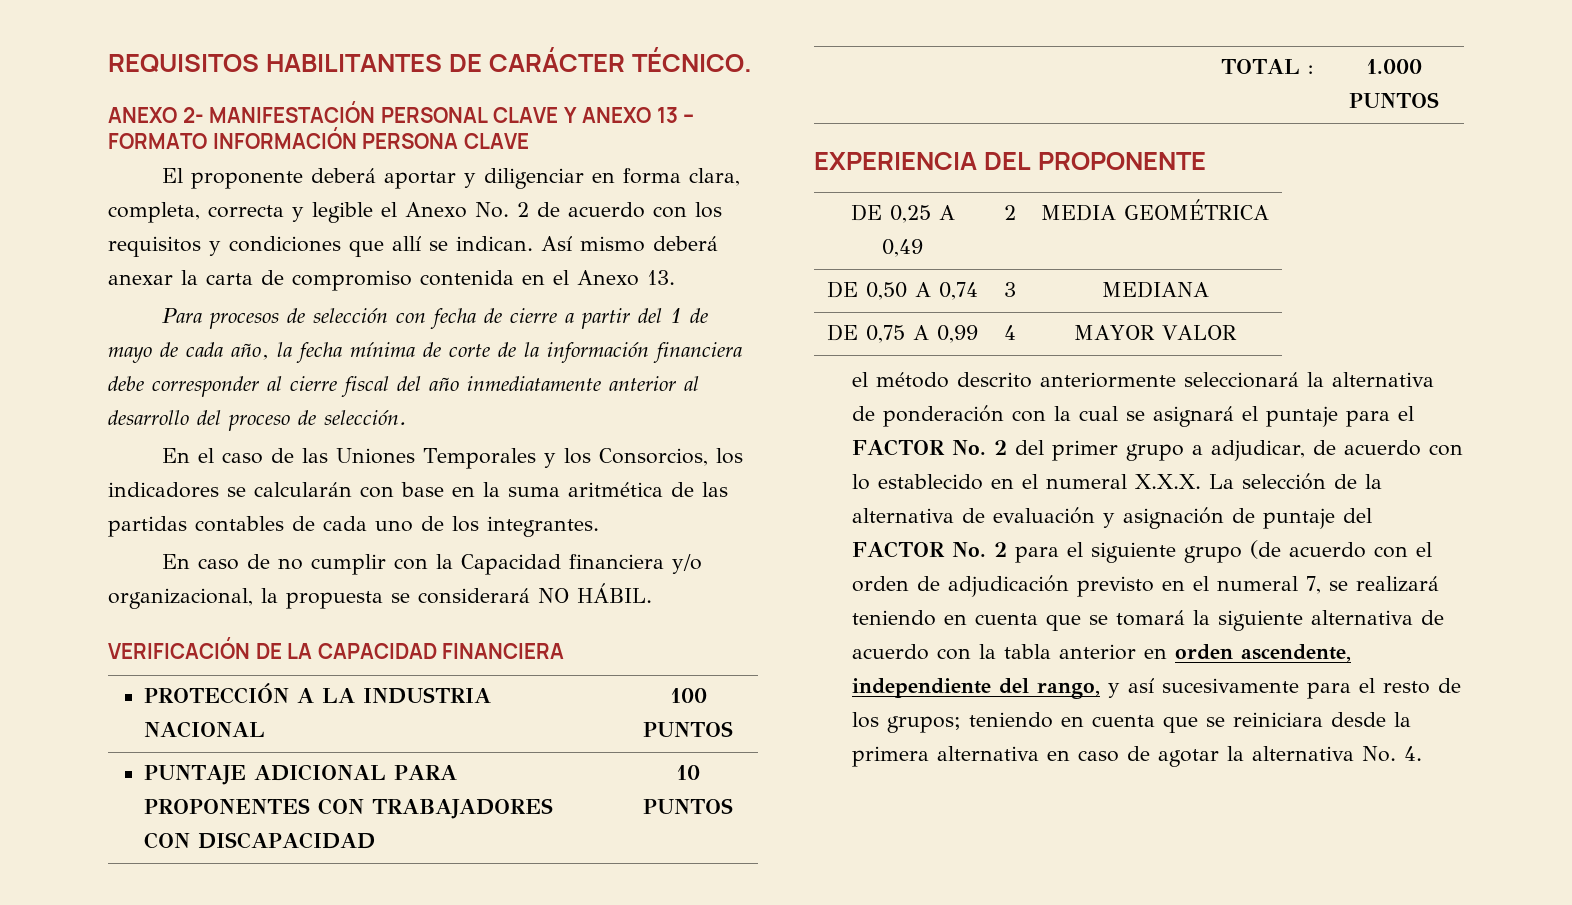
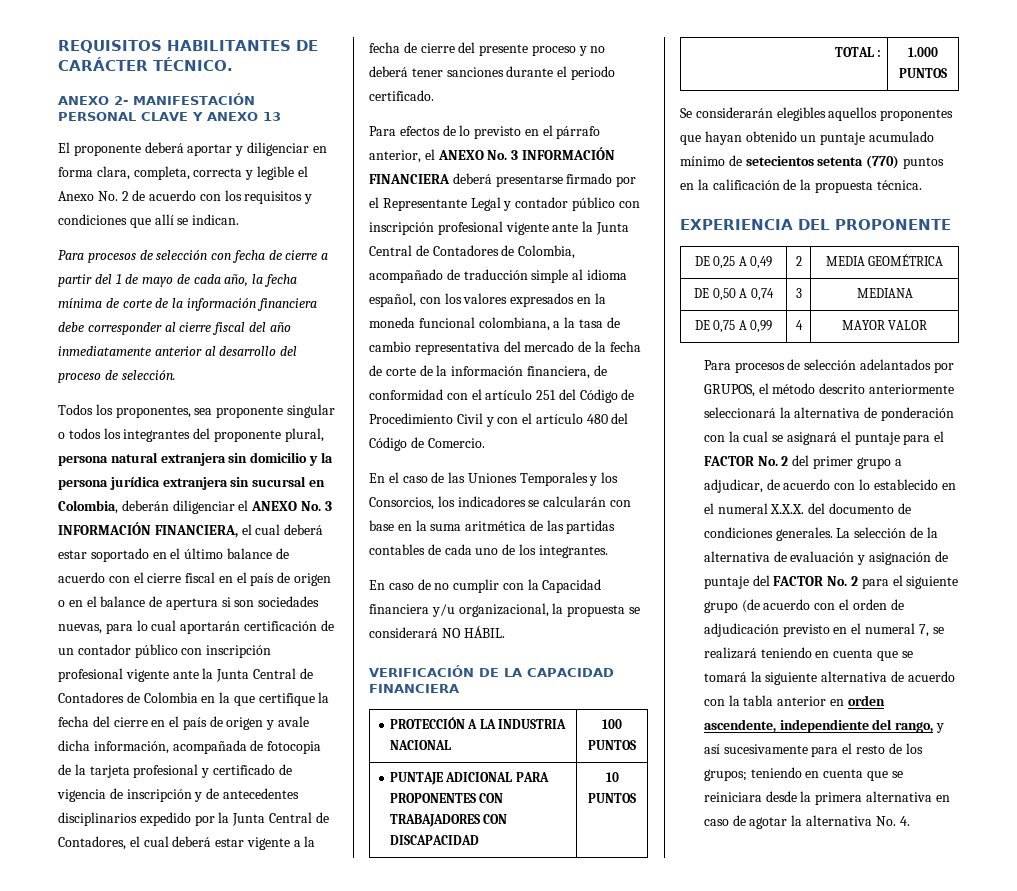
- ANEXO 2- MANIFESTACIÓN PERSONAL CLAVE Y ANEXO 13 – FORMATO INFORMACIÓN PERSONA CLAVE
+ ANEXO 2- MANIFESTACIÓN PERSONAL CLAVE Y ANEXO 13
- Así mismo deberá anexar la carta de compromiso contenida en el Anexo 13.
+ Todos los proponentes, sea proponente singular o todos los integrantes del proponente plural, persona natural extranjera sin domicilio y la persona jurídica extranjera sin sucursal en Colombia, deberán diligenciar el ANEXO No. 3 INFORMACIÓN FINANCIERA, el cual deberá estar soportado en el último balance de acuerdo con el cierre fiscal en el país de origen o en el balance de apertura si son sociedades nuevas, para lo cual aportarán certificación de un contador público con inscripción profesional vigente ante la Junta Central de Contadores de Colombia en la que certifique la fecha del cierre en el país de origen y avale dicha información, acompañada de fotocopia de la tarjeta profesional y certificado de vigencia de inscripción y de antecedentes disciplinarios expedido por la Junta Central de Contadores, el cual deberá estar vigente a la fecha de cierre del presente proceso y no deberá tener sanciones durante el periodo certificado.
+ Para efectos de lo previsto en el párrafo anterior, el ANEXO No. 3 INFORMACIÓN FINANCIERA deberá presentarse firmado por el Representante Legal y contador público con inscripción profesional vigente ante la Junta Central de Contadores de Colombia, acompañado de traducción simple al idioma español, con los valores expresados en la moneda funcional colombiana, a la tasa de cambio representativa del mercado de la fecha de corte de la información financiera, de conformidad con el artículo 251 del Código de Procedimiento Civil y con el artículo 480 del Código de Comercio.
- En caso de no cumplir con la Capacidad financiera y/o organizacional, la propuesta se considerará NO HÁBIL.
+ En caso de no cumplir con la Capacidad financiera y/u organizacional, la propuesta se considerará NO HÁBIL.
+ Se considerarán elegibles aquellos proponentes que hayan obtenido un puntaje acumulado mínimo de setecientos setenta (770) puntos en la calificación de la propuesta técnica.
- el método descrito anteriormente seleccionará la alternativa de ponderación con la cual se asignará el puntaje para el FACTOR No. 2 del primer grupo a adjudicar, de acuerdo con lo establecido en el numeral X.X.X. La selección de la alternativa de evaluación y asignación de puntaje del FACTOR No. 2 para el siguiente grupo (de acuerdo con el orden de adjudicación previsto en el numeral 7, se realizará teniendo en cuenta que se tomará la siguiente alternativa de acuerdo con la tabla anterior en orden ascendente, independiente del rango, y así sucesivamente para el resto de los grupos;
+ Para procesos de selección adelantados por GRUPOS, el método descrito anteriormente seleccionará la alternativa de ponderación con la cual se asignará el puntaje para el FACTOR No. 2 del primer grupo a adjudicar, de acuerdo con lo establecido en el numeral X.X.X. del documento de condiciones generales. La selección de la alternativa de evaluación y asignación de puntaje del FACTOR No. 2 para el siguiente grupo (de acuerdo con el orden de adjudicación previsto en el numeral 7, se realizará teniendo en cuenta que se tomará la siguiente alternativa de acuerdo con la tabla anterior en orden ascendente, independiente del rango, y así sucesivamente para el resto de los grupos;

